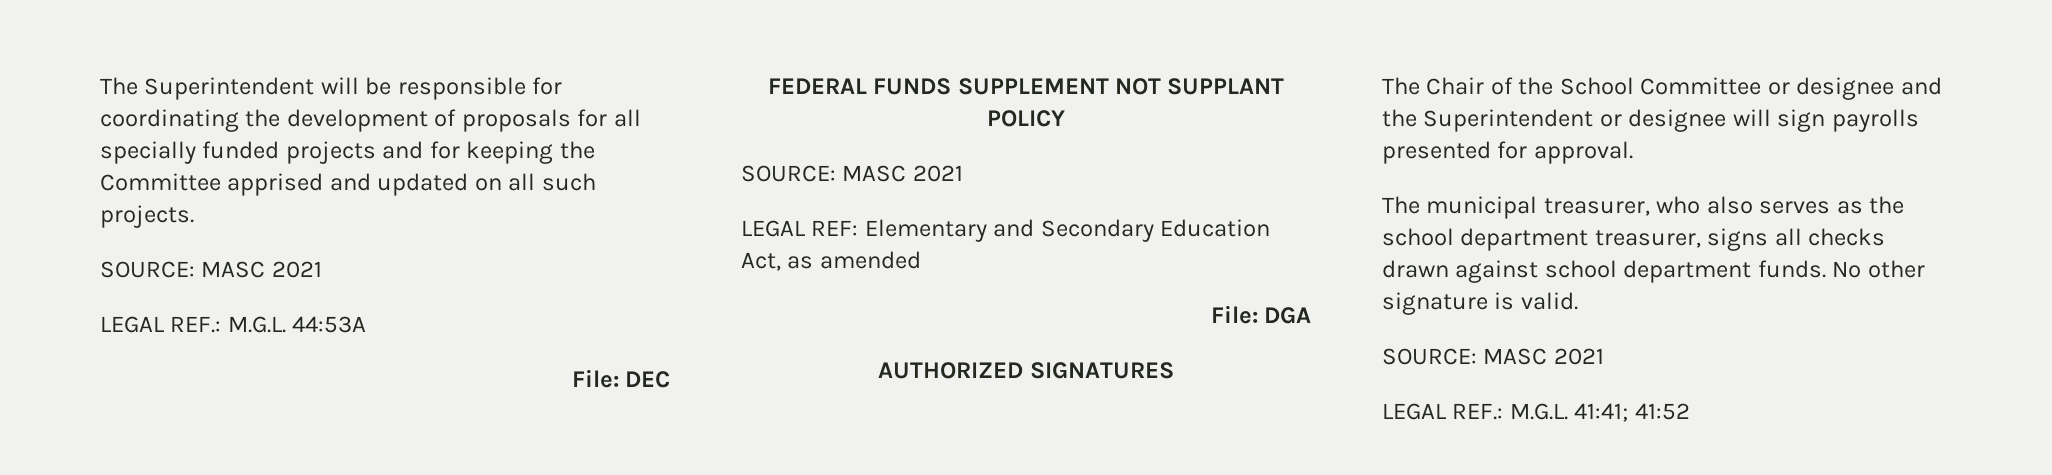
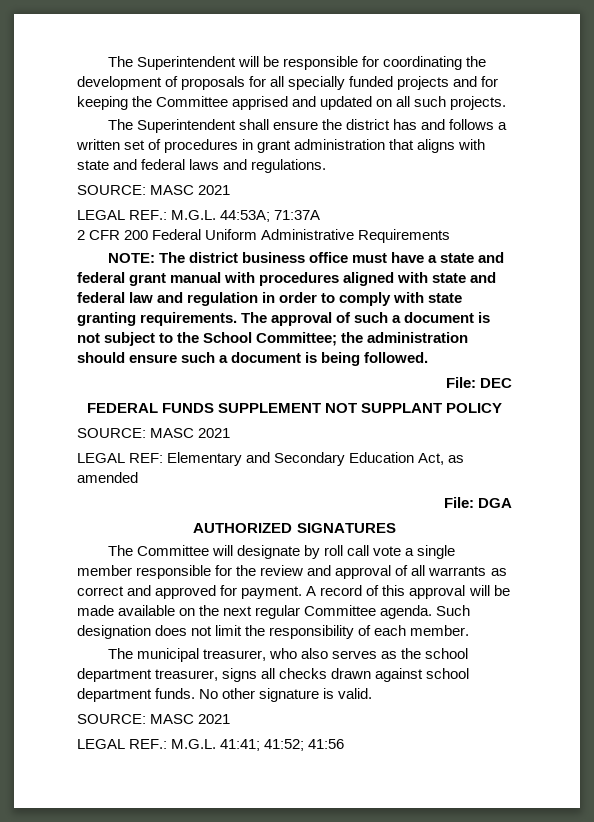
  The Superintendent will be responsible for coordinating the development of proposals for all specially funded projects and for keeping the Committee apprised and updated on all such projects.
+ The Superintendent shall ensure the district has and follows a written set of procedures in grant administration that aligns with state and federal laws and regulations.
  SOURCE: MASC 2021
- LEGAL REF.: M.G.L. 44:53A
+ LEGAL REF.: M.G.L. 44:53A; 71:37A
+ 2 CFR 200 Federal Uniform Administrative Requirements
+ NOTE: The district business office must have a state and federal grant manual with procedures aligned with state and federal law and regulation in order to comply with state granting requirements. The approval of such a document is not subject to the School Committee; the administration should ensure such a document is being followed.
- The Chair of the School Committee or designee and the Superintendent or designee will sign payrolls presented for approval.
+ The Committee will designate by roll call vote a single member responsible for the review and approval of all warrants as correct and approved for payment. A record of this approval will be made available on the next regular Committee agenda. Such designation does not limit the responsibility of each member.
- LEGAL REF.: M.G.L. 41:41; 41:52
+ LEGAL REF.: M.G.L. 41:41; 41:52; 41:56

